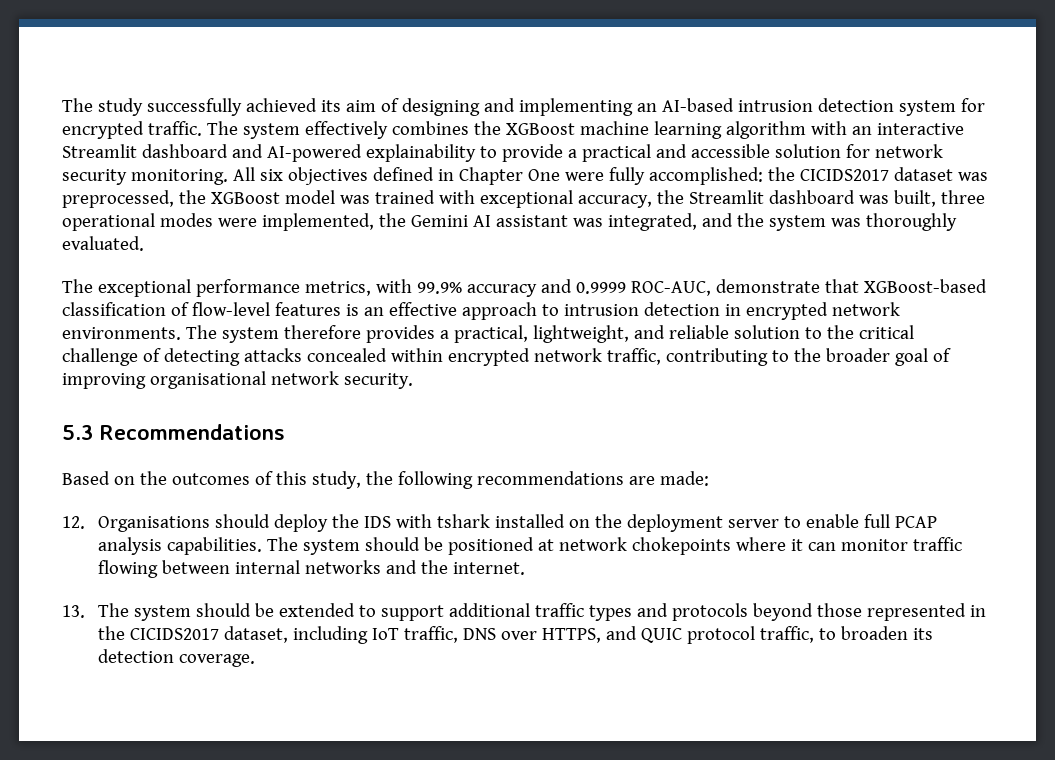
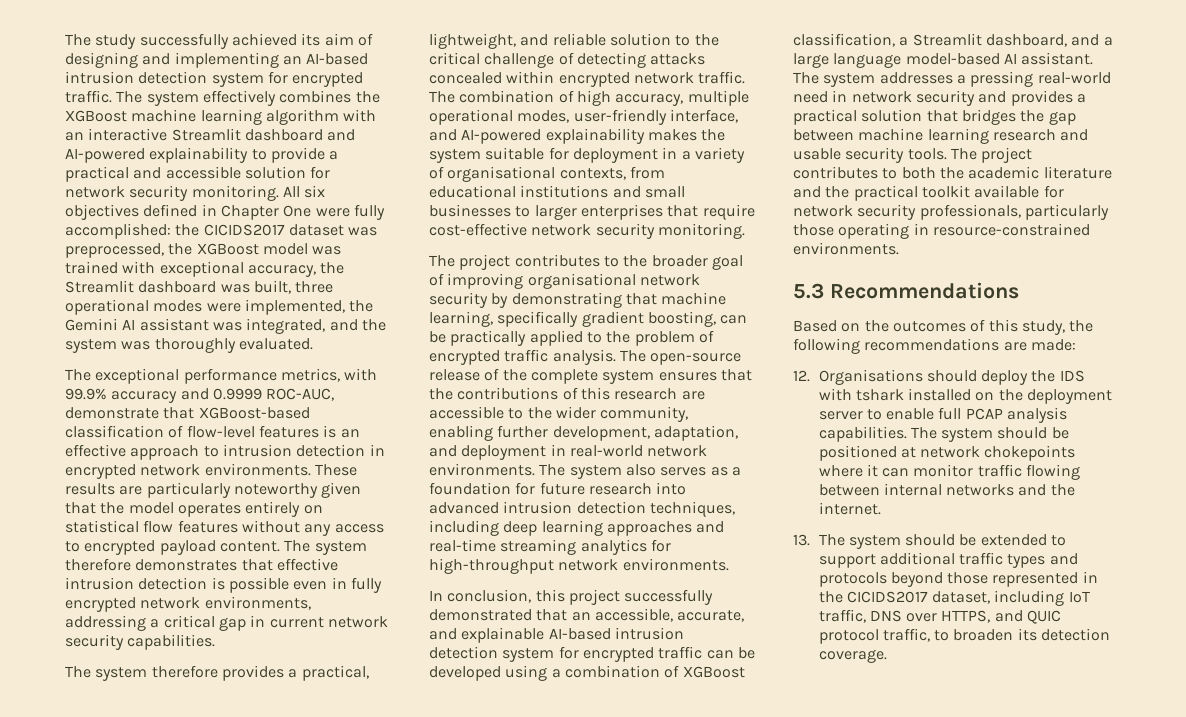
- The exceptional performance metrics, with 99.9% accuracy and 0.9999 ROC-AUC, demonstrate that XGBoost-based classification of flow-level features is an effective approach to intrusion detection in encrypted network environments. The system therefore provides a practical, lightweight, and reliable solution to the critical challenge of detecting attacks concealed within encrypted network traffic, contributing to the broader goal of improving organisational network security.
+ The exceptional performance metrics, with 99.9% accuracy and 0.9999 ROC-AUC, demonstrate that XGBoost-based classification of flow-level features is an effective approach to intrusion detection in encrypted network environments. These results are particularly noteworthy given that the model operates entirely on statistical flow features without any access to encrypted payload content. The system therefore demonstrates that effective intrusion detection is possible even in fully encrypted network environments, addressing a critical gap in current network security capabilities.
+ The system therefore provides a practical, lightweight, and reliable solution to the critical challenge of detecting attacks concealed within encrypted network traffic. The combination of high accuracy, multiple operational modes, user-friendly interface, and AI-powered explainability makes the system suitable for deployment in a variety of organisational contexts, from educational institutions and small businesses to larger enterprises that require cost-effective network security monitoring.
+ The project contributes to the broader goal of improving organisational network security by demonstrating that machine learning, specifically gradient boosting, can be practically applied to the problem of encrypted traffic analysis. The open-source release of the complete system ensures that the contributions of this research are accessible to the wider community, enabling further development, adaptation, and deployment in real-world network environments. The system also serves as a foundation for future research into advanced intrusion detection techniques, including deep learning approaches and real-time streaming analytics for high-throughput network environments.
+ In conclusion, this project successfully demonstrated that an accessible, accurate, and explainable AI-based intrusion detection system for encrypted traffic can be developed using a combination of XGBoost classification, a Streamlit dashboard, and a large language model-based AI assistant. The system addresses a pressing real-world need in network security and provides a practical solution that bridges the gap between machine learning research and usable security tools. The project contributes to both the academic literature and the practical toolkit available for network security professionals, particularly those operating in resource-constrained environments.

